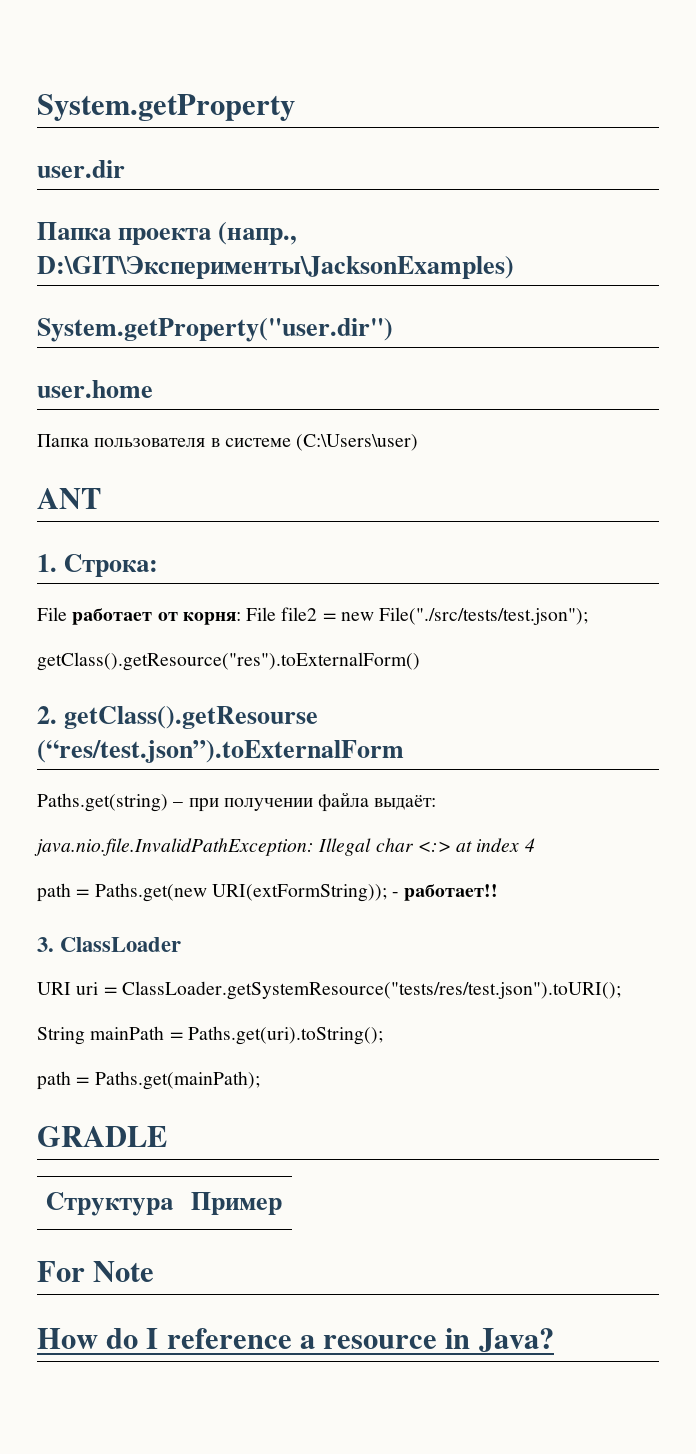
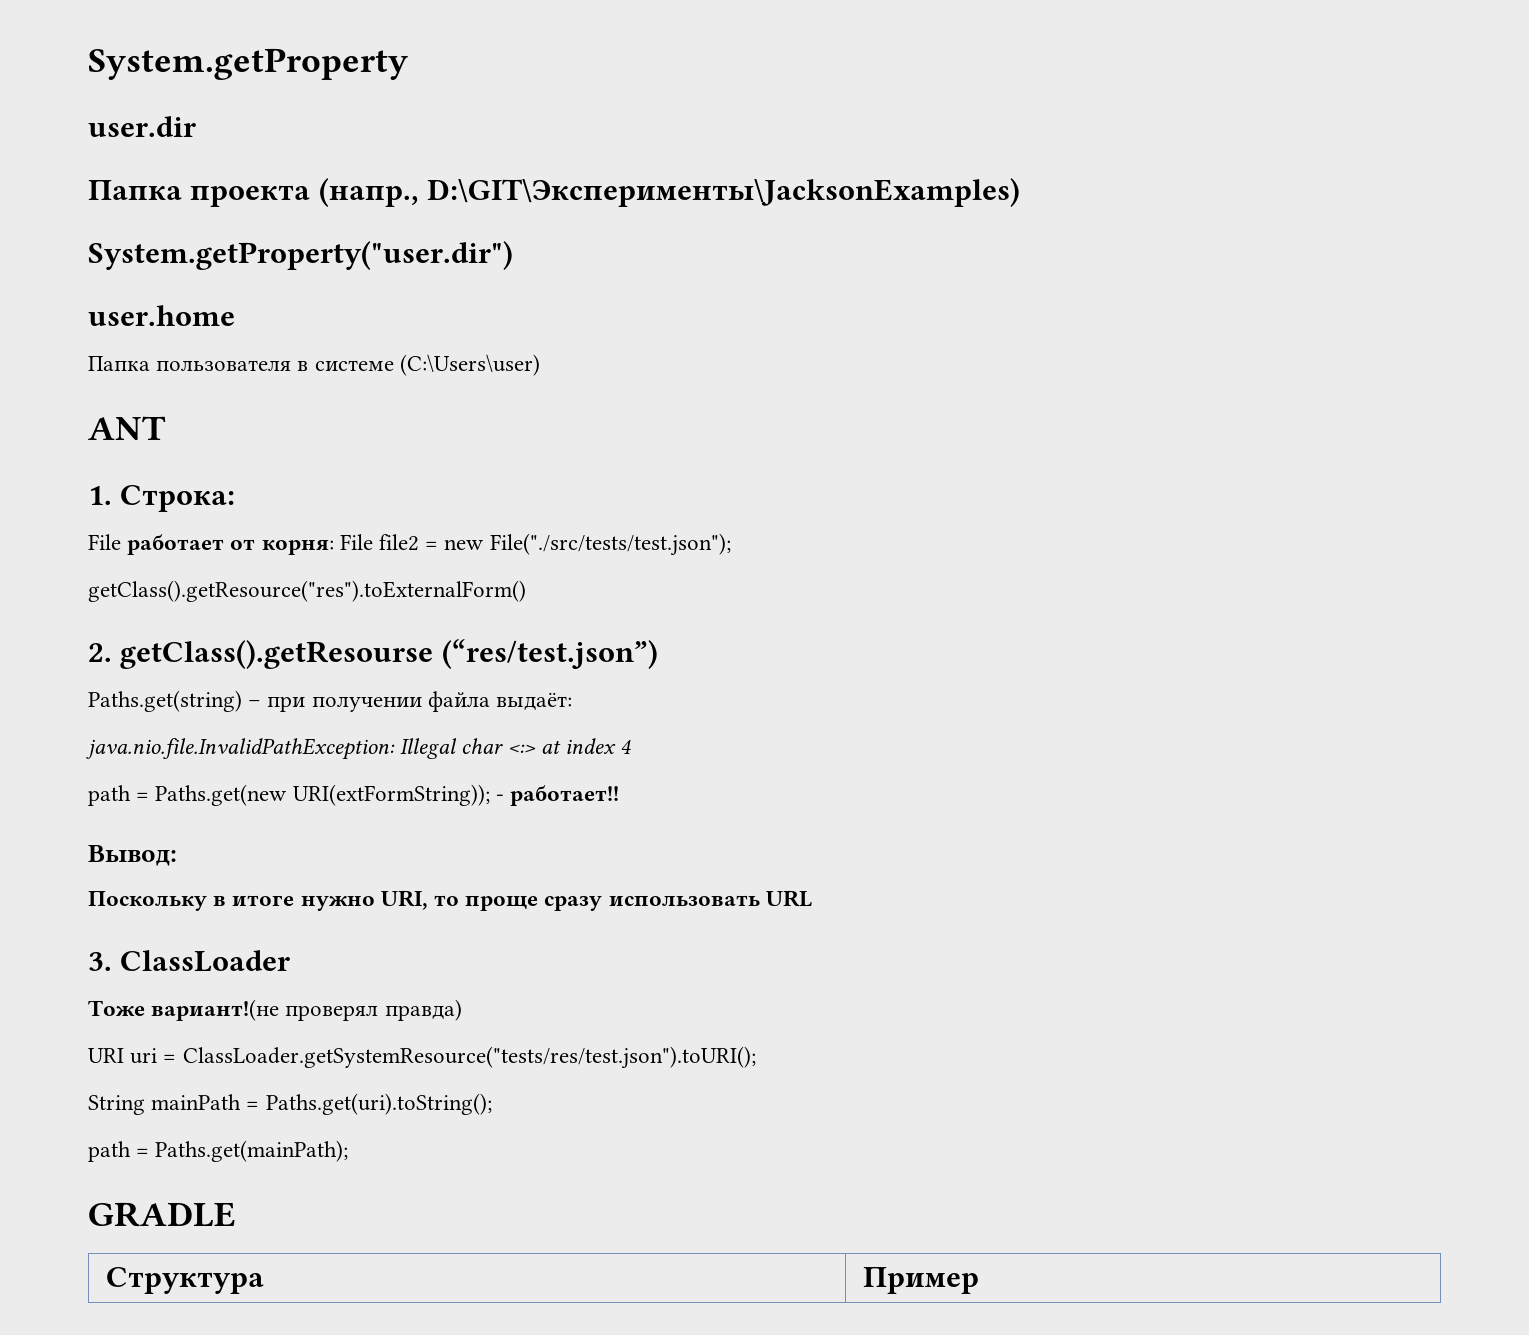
- 2. getClass().getResourse (“res/test.json”).toExternalForm
+ 2. getClass().getResourse (“res/test.json”)
+ Вывод:
+ Поскольку в итоге нужно URI, то проще сразу использовать URL
  3. ClassLoader
+ Тоже вариант!(не проверял правда)
- For Note
- How do I reference a resource in Java?

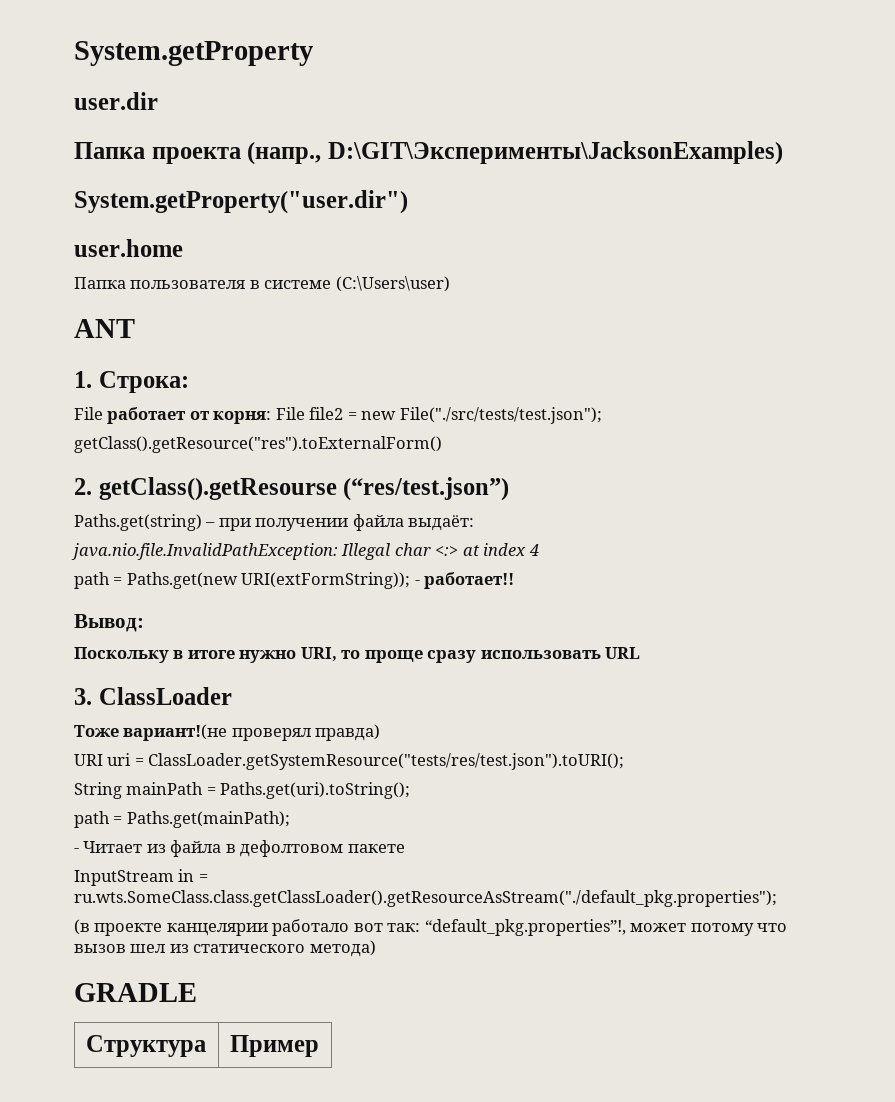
+ - Читает из файла в дефолтовом пакете
+ InputStream in = ru.wts.SomeClass.class.getClassLoader().getResourceAsStream("./default_pkg.properties");
+ (в проекте канцелярии работало вот так: “default_pkg.properties”!, может потому что вызов шел из статического метода)

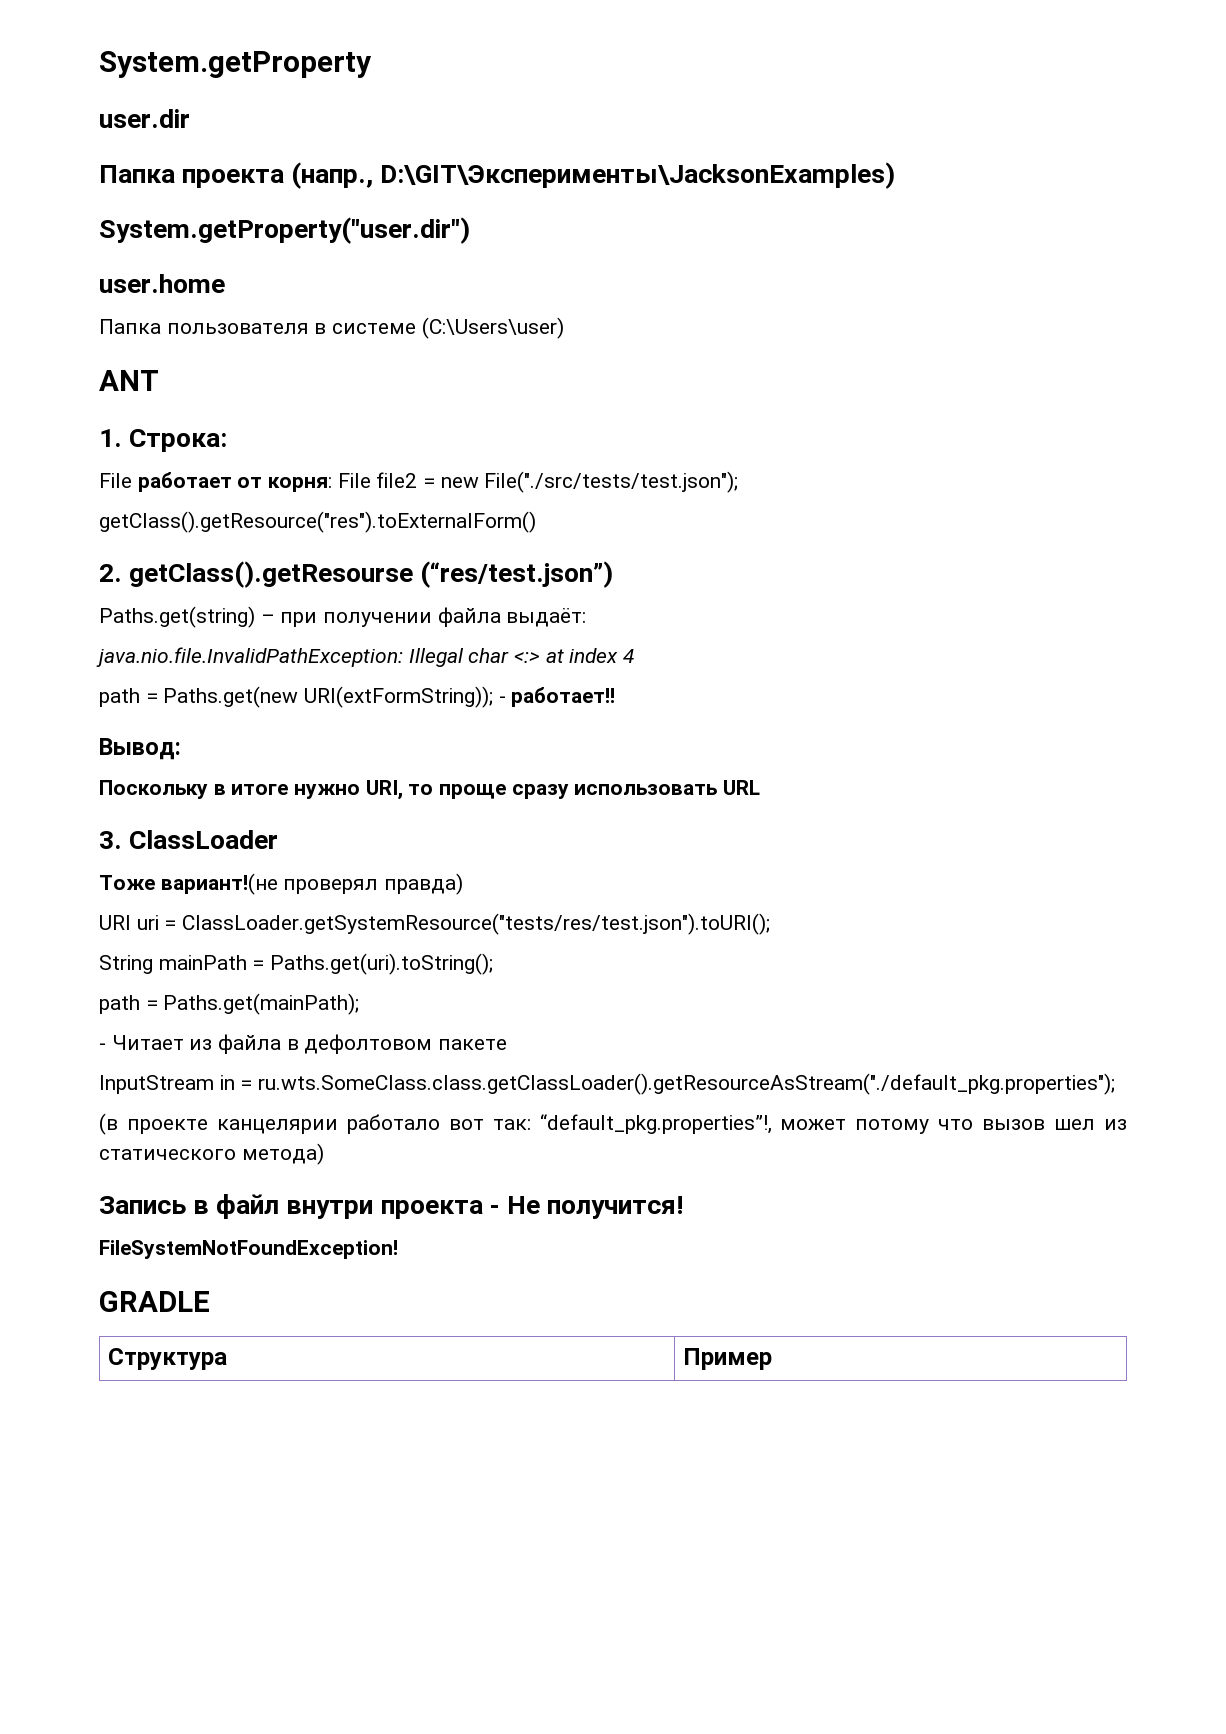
+ Запись в файл внутри проекта - Не получится!
+ FileSystemNotFoundException!

